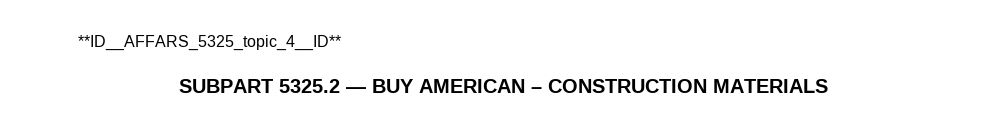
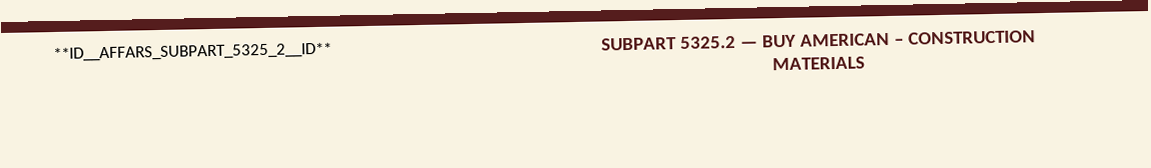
- **ID__AFFARS_5325_topic_4__ID**
+ **ID__AFFARS_SUBPART_5325_2__ID**

